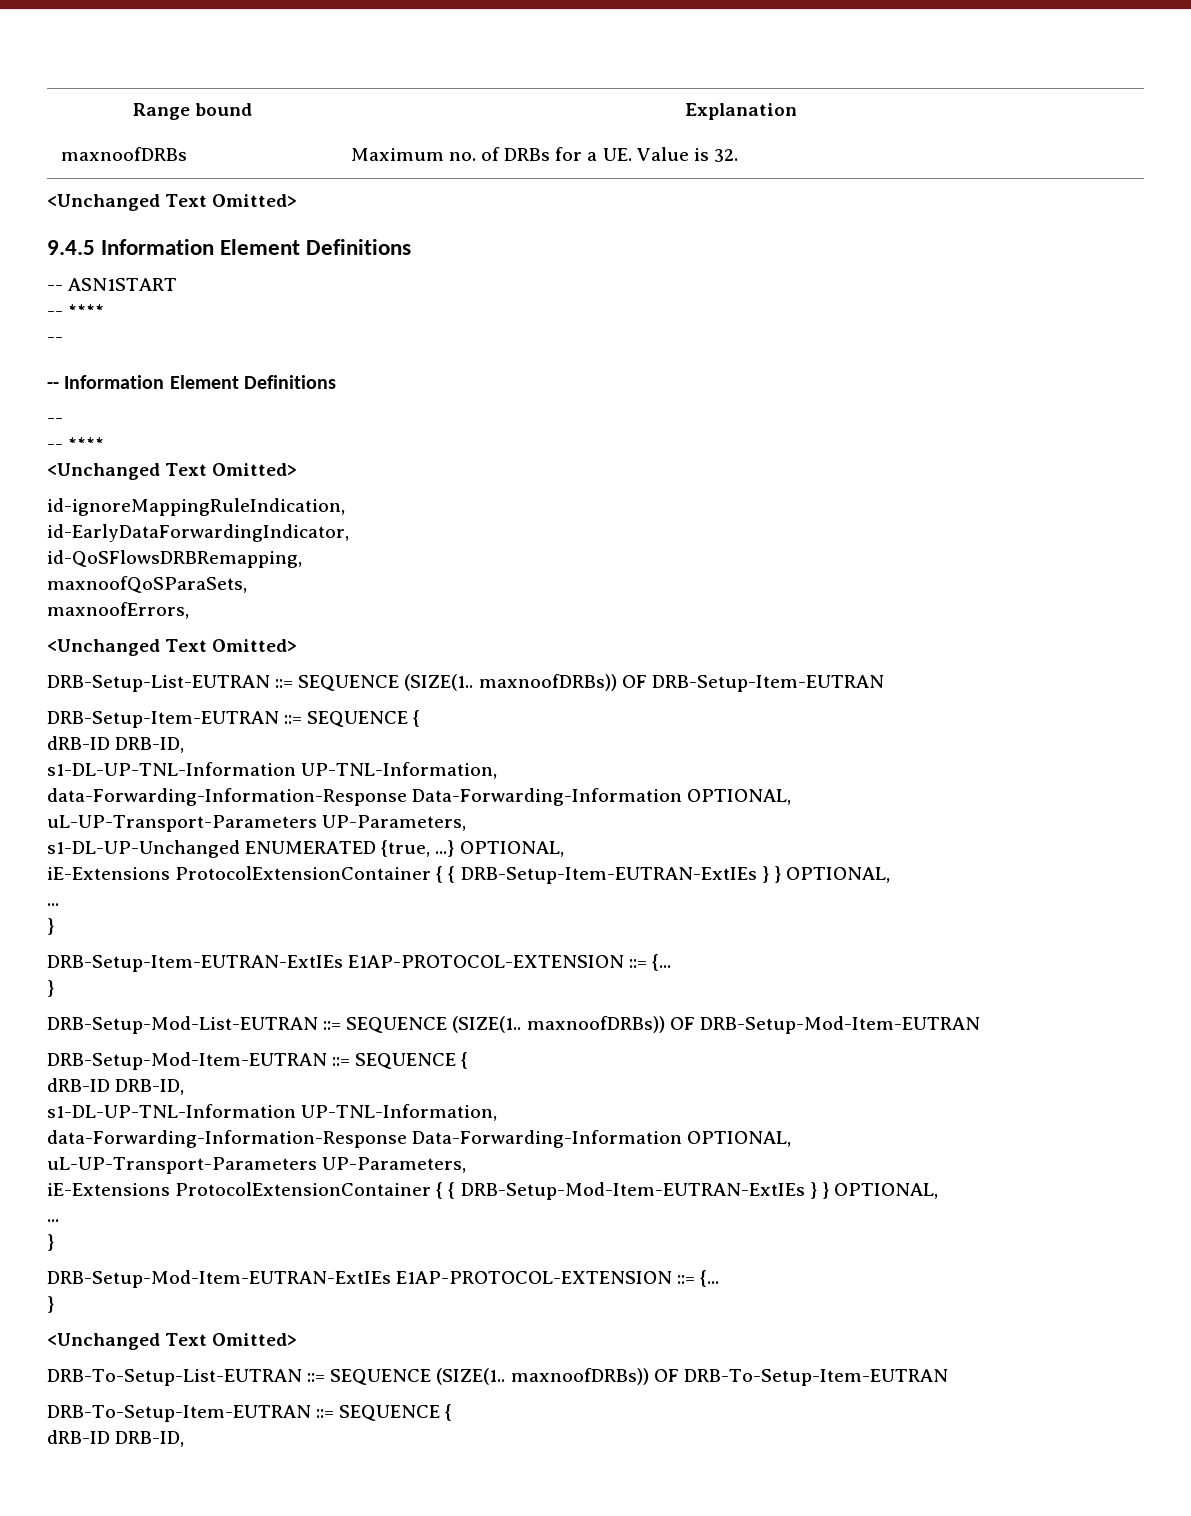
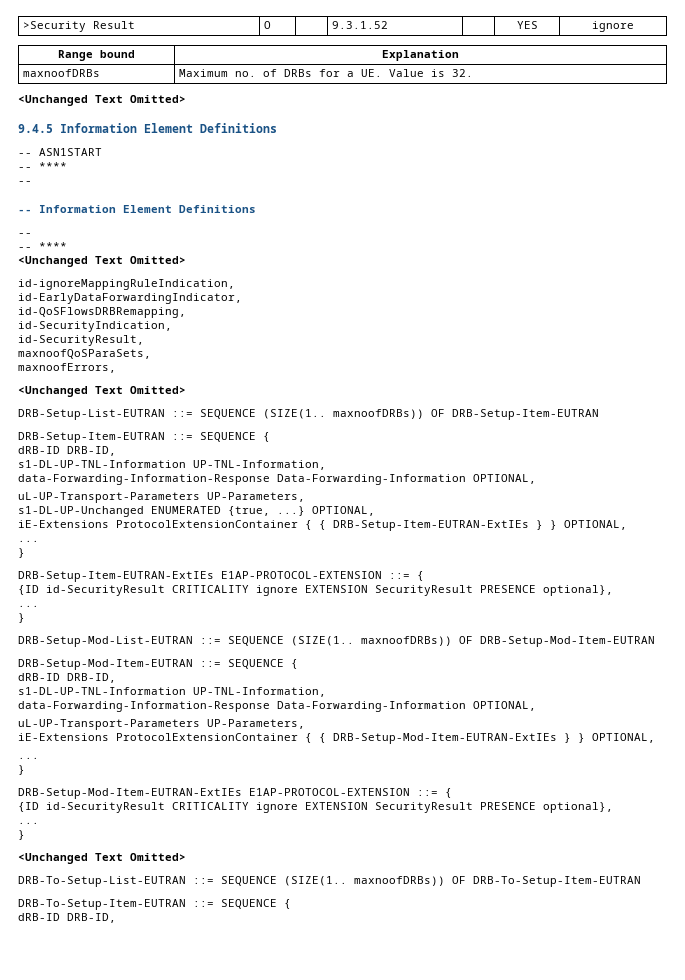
+ >Security Result | O | | 9.3.1.52 | | YES | ignore
+ id-SecurityIndication,
+ id-SecurityResult,
- DRB-Setup-Item-EUTRAN-ExtIEs E1AP-PROTOCOL-EXTENSION ::= {...
+ DRB-Setup-Item-EUTRAN-ExtIEs E1AP-PROTOCOL-EXTENSION ::= {
+ {ID id-SecurityResult CRITICALITY ignore EXTENSION SecurityResult PRESENCE optional},
+ ...
- DRB-Setup-Mod-Item-EUTRAN-ExtIEs E1AP-PROTOCOL-EXTENSION ::= {...
+ DRB-Setup-Mod-Item-EUTRAN-ExtIEs E1AP-PROTOCOL-EXTENSION ::= {
+ {ID id-SecurityResult CRITICALITY ignore EXTENSION SecurityResult PRESENCE optional},
+ ...

